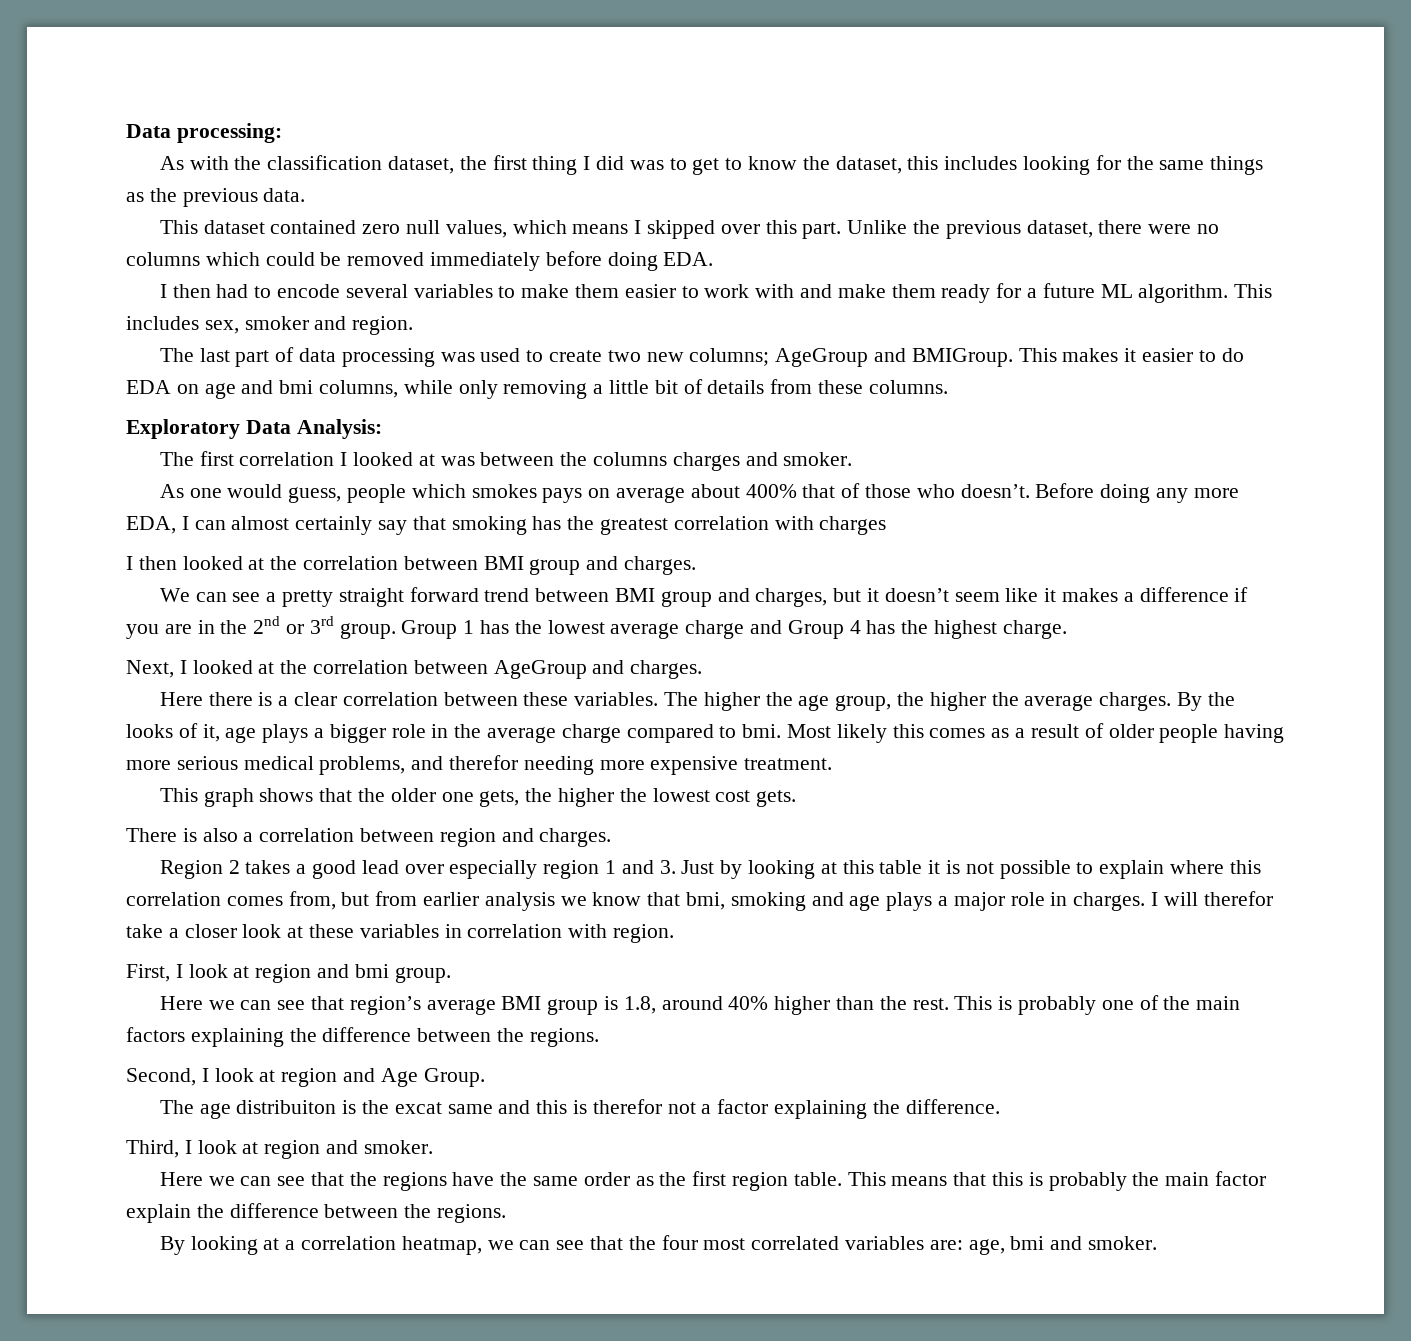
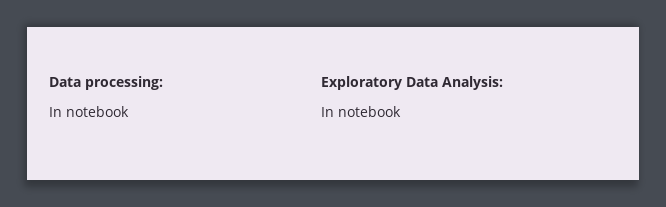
  Data processing:
- As with the classification dataset, the first thing I did was to get to know the dataset, this includes looking for the same things as the previous data.
- This dataset contained zero null values, which means I skipped over this part. Unlike the previous dataset, there were no columns which could be removed immediately before doing EDA.
- I then had to encode several variables to make them easier to work with and make them ready for a future ML algorithm. This includes sex, smoker and region.
- The last part of data processing was used to create two new columns; AgeGroup and BMIGroup. This makes it easier to do EDA on age and bmi columns, while only removing a little bit of details from these columns.
+ In notebook
  Exploratory Data Analysis:
- The first correlation I looked at was between the columns charges and smoker.
- As one would guess, people which smokes pays on average about 400% that of those who doesn’t. Before doing any more EDA, I can almost certainly say that smoking has the greatest correlation with charges
- I then looked at the correlation between BMI group and charges.
- We can see a pretty straight forward trend between BMI group and charges, but it doesn’t seem like it makes a difference if you are in the 2nd or 3rd group. Group 1 has the lowest average charge and Group 4 has the highest charge.
- Next, I looked at the correlation between AgeGroup and charges.
- Here there is a clear correlation between these variables. The higher the age group, the higher the average charges. By the looks of it, age plays a bigger role in the average charge compared to bmi. Most likely this comes as a result of older people having more serious medical problems, and therefor needing more expensive treatment.
- This graph shows that the older one gets, the higher the lowest cost gets.
- There is also a correlation between region and charges.
- Region 2 takes a good lead over especially region 1 and 3. Just by looking at this table it is not possible to explain where this correlation comes from, but from earlier analysis we know that bmi, smoking and age plays a major role in charges. I will therefor take a closer look at these variables in correlation with region.
- First, I look at region and bmi group.
- Here we can see that region’s average BMI group is 1.8, around 40% higher than the rest. This is probably one of the main factors explaining the difference between the regions.
- Second, I look at region and Age Group.
- The age distribuiton is the excat same and this is therefor not a factor explaining the difference.
- Third, I look at region and smoker.
- Here we can see that the regions have the same order as the first region table. This means that this is probably the main factor explain the difference between the regions.
- By looking at a correlation heatmap, we can see that the four most correlated variables are: age, bmi and smoker.
+ In notebook

